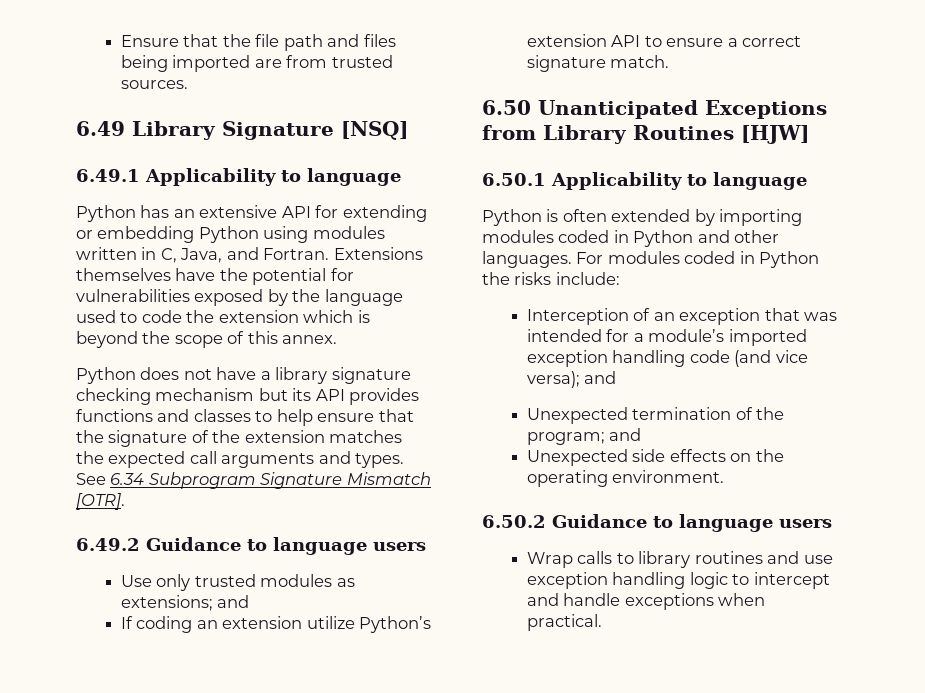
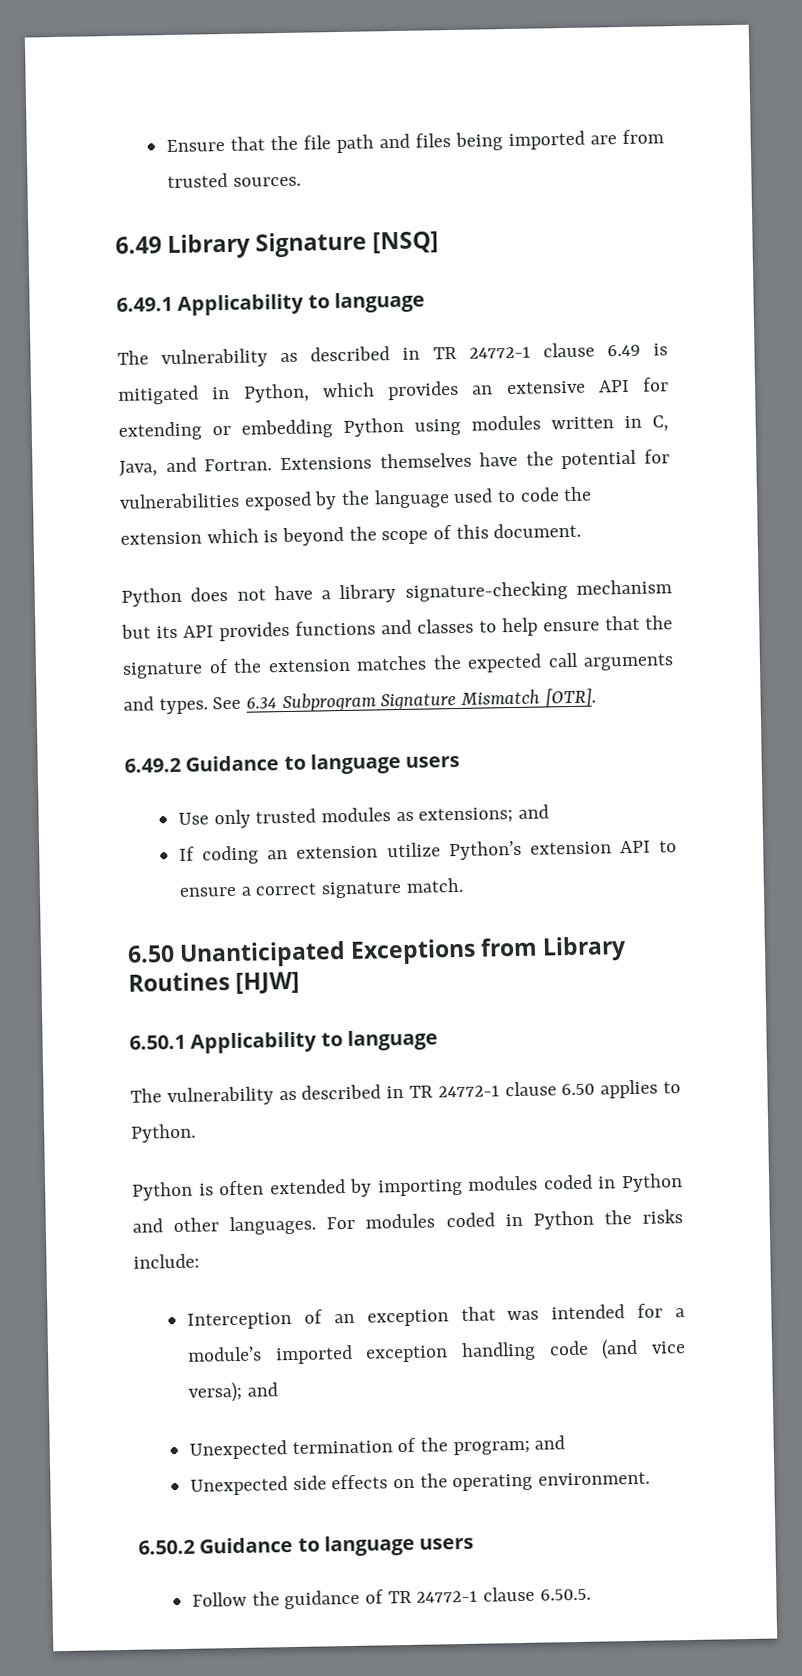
- Python has an extensive API for extending or embedding Python using modules written in C, Java, and Fortran.
+ The vulnerability as described in TR 24772-1 clause 6.49 is mitigated in Python, which provides an extensive API for extending or embedding Python using modules written in C, Java, and Fortran.
- Extensions themselves have the potential for vulnerabilities exposed by the language used to code the extension which is beyond the scope of this annex.
+ Extensions themselves have the potential for vulnerabilities exposed by the language used to code the extension which is beyond the scope of this document.
- Python does not have a library signature checking mechanism but its API provides functions and classes to help ensure that the signature of the extension matches the expected call arguments and types.
+ Python does not have a library signature-checking mechanism but its API provides functions and classes to help ensure that the signature of the extension matches the expected call arguments and types.
+ The vulnerability as described in TR 24772-1 clause 6.50 applies to Python.
- Wrap calls to library routines and use exception handling logic to intercept and handle exceptions when practical.
+ Follow the guidance of TR 24772-1 clause 6.50.5.

